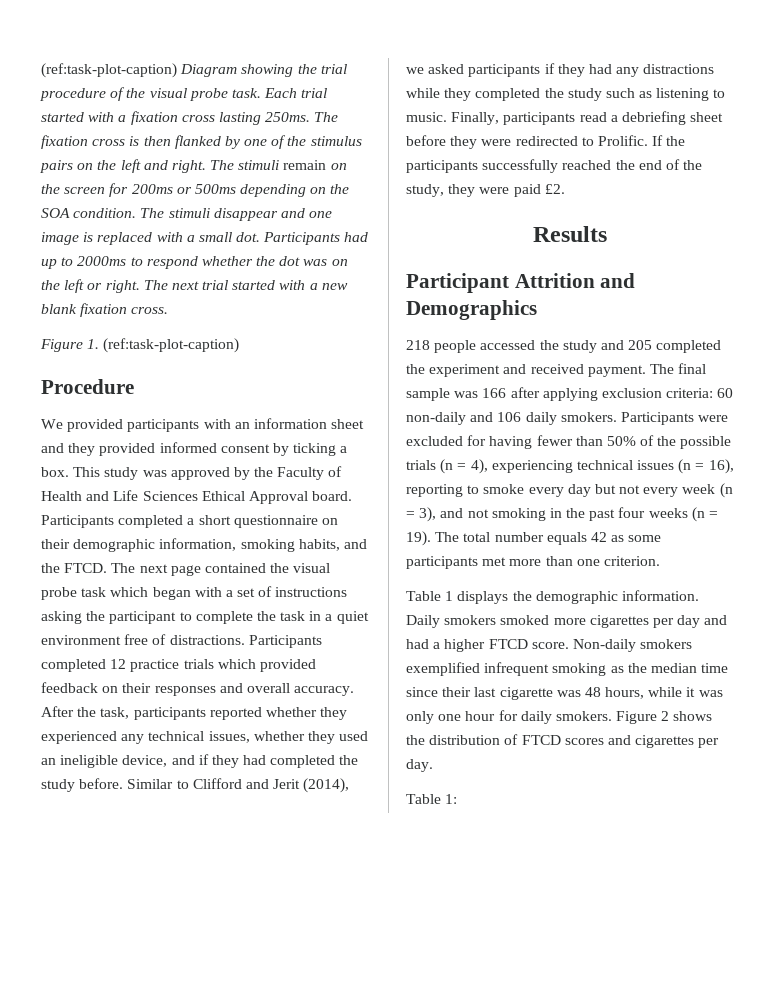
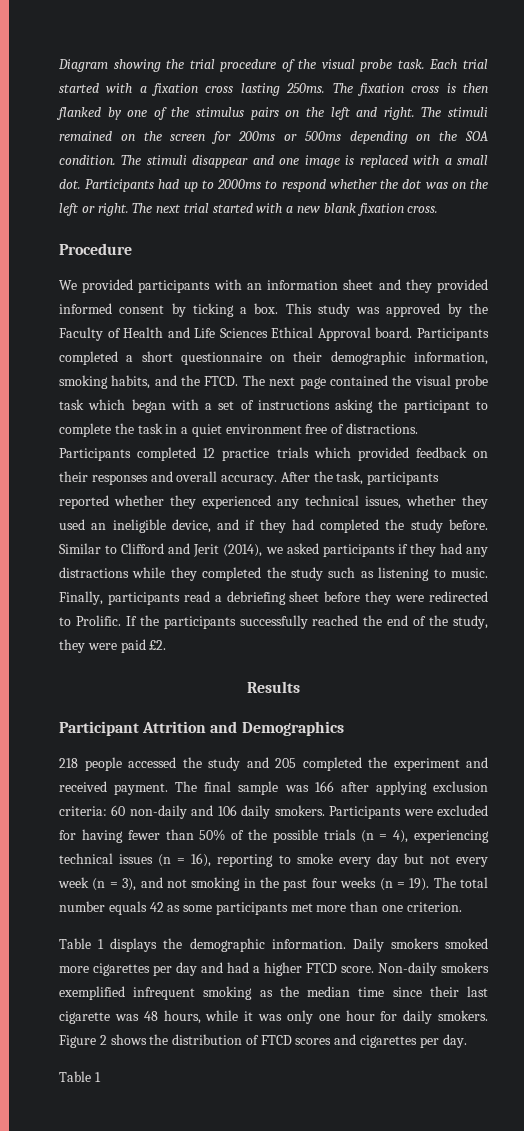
- (ref:task-plot-caption) Diagram showing the trial procedure of the visual probe task.
+ Diagram showing the trial procedure of the visual probe task.
- The stimuli remain on the screen for 200ms or 500ms depending on the SOA condition.
+ The stimuli remained on the screen for 200ms or 500ms depending on the SOA condition.
- Figure 1. (ref:task-plot-caption)
  Figure 2 shows the distribution of FTCD scores and cigarettes per day.
- Table 1:
+ Table 1

